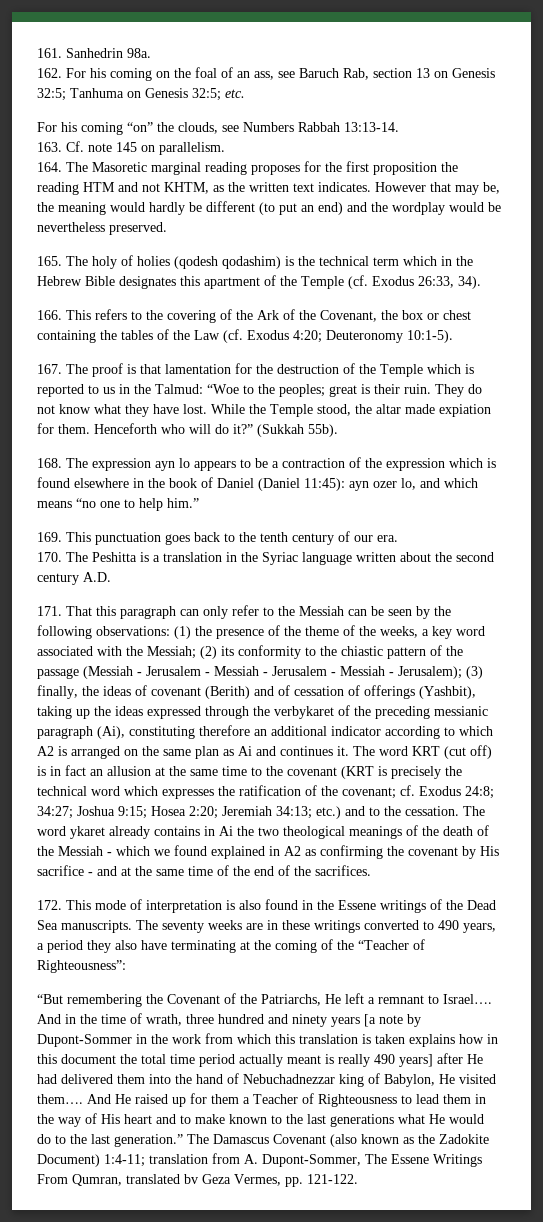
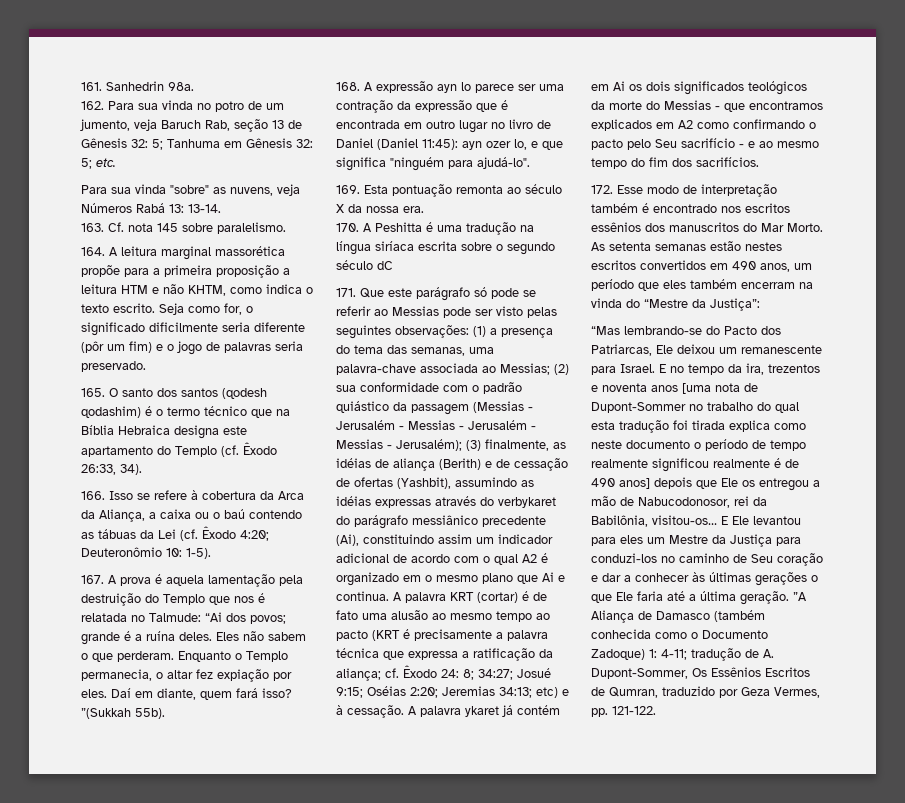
- 162. For his coming on the foal of an ass, see Baruch Rab, section 13 on Genesis 32:5; Tanhuma on Genesis 32:5; etc.
- For his coming “on” the clouds, see Numbers Rabbah 13:13-14.
- 163. Cf. note 145 on parallelism.
- 164. The Masoretic marginal reading proposes for the first proposition the reading HTM and not KHTM, as the written text indicates. However that may be, the meaning would hardly be different (to put an end) and the wordplay would be nevertheless preserved.
- 165. The holy of holies (qodesh qodashim) is the technical term which in the Hebrew Bible designates this apartment of the Temple (cf. Exodus 26:33, 34).
- 166. This refers to the covering of the Ark of the Covenant, the box or chest containing the tables of the Law (cf. Exodus 4:20; Deuteronomy 10:1-5).
- 167. The proof is that lamentation for the destruction of the Temple which is reported to us in the Talmud: “Woe to the peoples; great is their ruin. They do not know what they have lost. While the Temple stood, the altar made expiation for them. Henceforth who will do it?” (Sukkah 55b).
- 168. The expression ayn lo appears to be a contraction of the expression which is found elsewhere in the book of Daniel (Daniel 11:45): ayn ozer lo, and which means “no one to help him.”
- 169. This punctuation goes back to the tenth century of our era.
- 170. The Peshitta is a translation in the Syriac language written about the second century A.D.
- 171. That this paragraph can only refer to the Messiah can be seen by the following observations: (1) the presence of the theme of the weeks, a key word associated with the Messiah; (2) its conformity to the chiastic pattern of the passage (Messiah - Jerusalem - Messiah - Jerusalem - Messiah - Jerusalem); (3) finally, the ideas of covenant (Berith) and of cessation of offerings (Yashbit), taking up the ideas expressed through the verbykaret of the preceding messianic paragraph (Ai), constituting therefore an additional indicator according to which A2 is arranged on the same plan as Ai and continues it. The word KRT (cut off) is in fact an allusion at the same time to the covenant (KRT is precisely the technical word which expresses the ratification of the covenant; cf. Exodus 24:8; 34:27; Joshua 9:15; Hosea 2:20; Jeremiah 34:13; etc.) and to the cessation. The word ykaret already contains in Ai the two theological meanings of the death of the Messiah - which we found explained in A2 as confirming the covenant by His sacrifice - and at the same time of the end of the sacrifices.
- 172. This mode of interpretation is also found in the Essene writings of the Dead Sea manuscripts. The seventy weeks are in these writings converted to 490 years, a period they also have terminating at the coming of the “Teacher of Righteousness”:
- “But remembering the Covenant of the Patriarchs, He left a remnant to Israel…. And in the time of wrath, three hundred and ninety years [a note by Dupont-Sommer in the work from which this translation is taken explains how in this document the total time period actually meant is really 490 years] after He had delivered them into the hand of Nebuchadnezzar king of Babylon, He visited them…. And He raised up for them a Teacher of Righteousness to lead them in the way of His heart and to make known to the last generations what He would do to the last generation.” The Damascus Covenant (also known as the Zadokite Document) 1:4-11; translation from A. Dupont-Sommer, The Essene Writings From Qumran, translated bv Geza Vermes, pp. 121-122.
+ 162. Para sua vinda no potro de um jumento, veja Baruch Rab, seção 13 de Gênesis 32: 5; Tanhuma em Gênesis 32: 5; etc.
+ Para sua vinda "sobre" as nuvens, veja Números Rabá 13: 13-14.
+ 163. Cf. nota 145 sobre paralelismo.
+ 164. A leitura marginal massorética propõe para a primeira proposição a leitura HTM e não KHTM, como indica o texto escrito. Seja como for, o significado dificilmente seria diferente (pôr um fim) e o jogo de palavras seria preservado.
+ 165. O santo dos santos (qodesh qodashim) é o termo técnico que na Bíblia Hebraica designa este apartamento do Templo (cf. Êxodo 26:33, 34).
+ 166. Isso se refere à cobertura da Arca da Aliança, a caixa ou o baú contendo as tábuas da Lei (cf. Êxodo 4:20; Deuteronômio 10: 1-5).
+ 167. A prova é aquela lamentação pela destruição do Templo que nos é relatada no Talmude: “Ai dos povos; grande é a ruína deles. Eles não sabem o que perderam. Enquanto o Templo permanecia, o altar fez expiação por eles. Daí em diante, quem fará isso? ”(Sukkah 55b).
+ 168. A expressão ayn lo parece ser uma contração da expressão que é encontrada em outro lugar no livro de Daniel (Daniel 11:45): ayn ozer lo, e que significa "ninguém para ajudá-lo".
+ 169. Esta pontuação remonta ao século X da nossa era.
+ 170. A Peshitta é uma tradução na língua siríaca escrita sobre o segundo século dC
+ 171. Que este parágrafo só pode se referir ao Messias pode ser visto pelas seguintes observações: (1) a presença do tema das semanas, uma palavra-chave associada ao Messias; (2) sua conformidade com o padrão quiástico da passagem (Messias - Jerusalém - Messias - Jerusalém - Messias - Jerusalém); (3) finalmente, as idéias de aliança (Berith) e de cessação de ofertas (Yashbit), assumindo as idéias expressas através do verbykaret do parágrafo messiânico precedente (Ai), constituindo assim um indicador adicional de acordo com o qual A2 é organizado em o mesmo plano que Ai e continua. A palavra KRT (cortar) é de fato uma alusão ao mesmo tempo ao pacto (KRT é precisamente a palavra técnica que expressa a ratificação da aliança; cf. Êxodo 24: 8; 34:27; Josué 9:15; Oséias 2:20; Jeremias 34:13; etc) e à cessação. A palavra ykaret já contém em Ai os dois significados teológicos da morte do Messias - que encontramos explicados em A2 como confirmando o pacto pelo Seu sacrifício - e ao mesmo tempo do fim dos sacrifícios.
+ 172. Esse modo de interpretação também é encontrado nos escritos essênios dos manuscritos do Mar Morto. As setenta semanas estão nestes escritos convertidos em 490 anos, um período que eles também encerram na vinda do “Mestre da Justiça”:
+ “Mas lembrando-se do Pacto dos Patriarcas, Ele deixou um remanescente para Israel. E no tempo da ira, trezentos e noventa anos [uma nota de Dupont-Sommer no trabalho do qual esta tradução foi tirada explica como neste documento o período de tempo realmente significou realmente é de 490 anos] depois que Ele os entregou a mão de Nabucodonosor, rei da Babilônia, visitou-os… E Ele levantou para eles um Mestre da Justiça para conduzi-los no caminho de Seu coração e dar a conhecer às últimas gerações o que Ele faria até a última geração. ”A Aliança de Damasco (também conhecida como o Documento Zadoque) 1: 4-11; tradução de A. Dupont-Sommer, Os Essênios Escritos de Qumran, traduzido por Geza Vermes, pp. 121-122.

